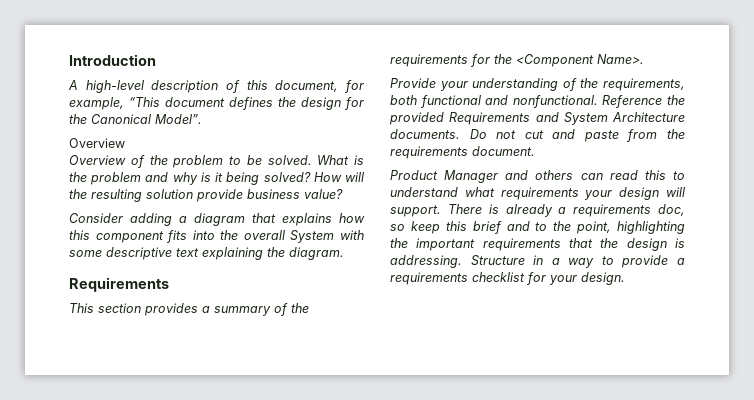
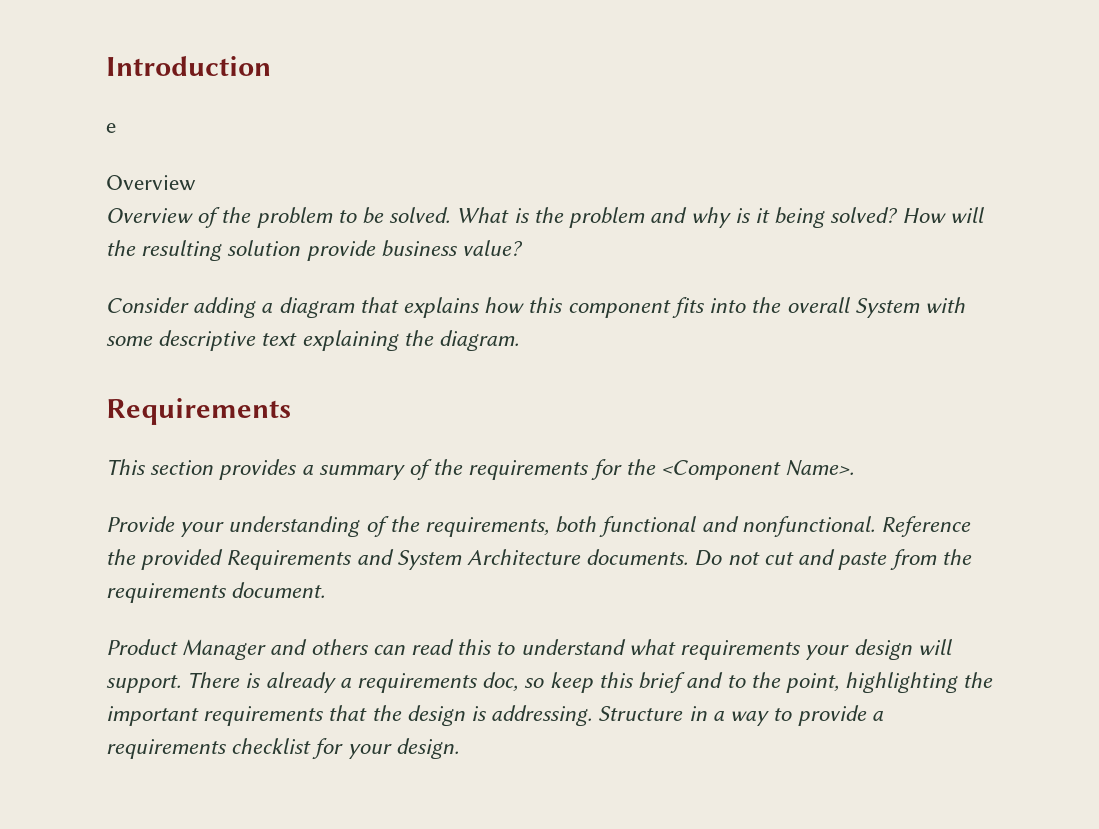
- A high-level description of this document, for example, “This document defines the design for the Canonical Model”.
+ e

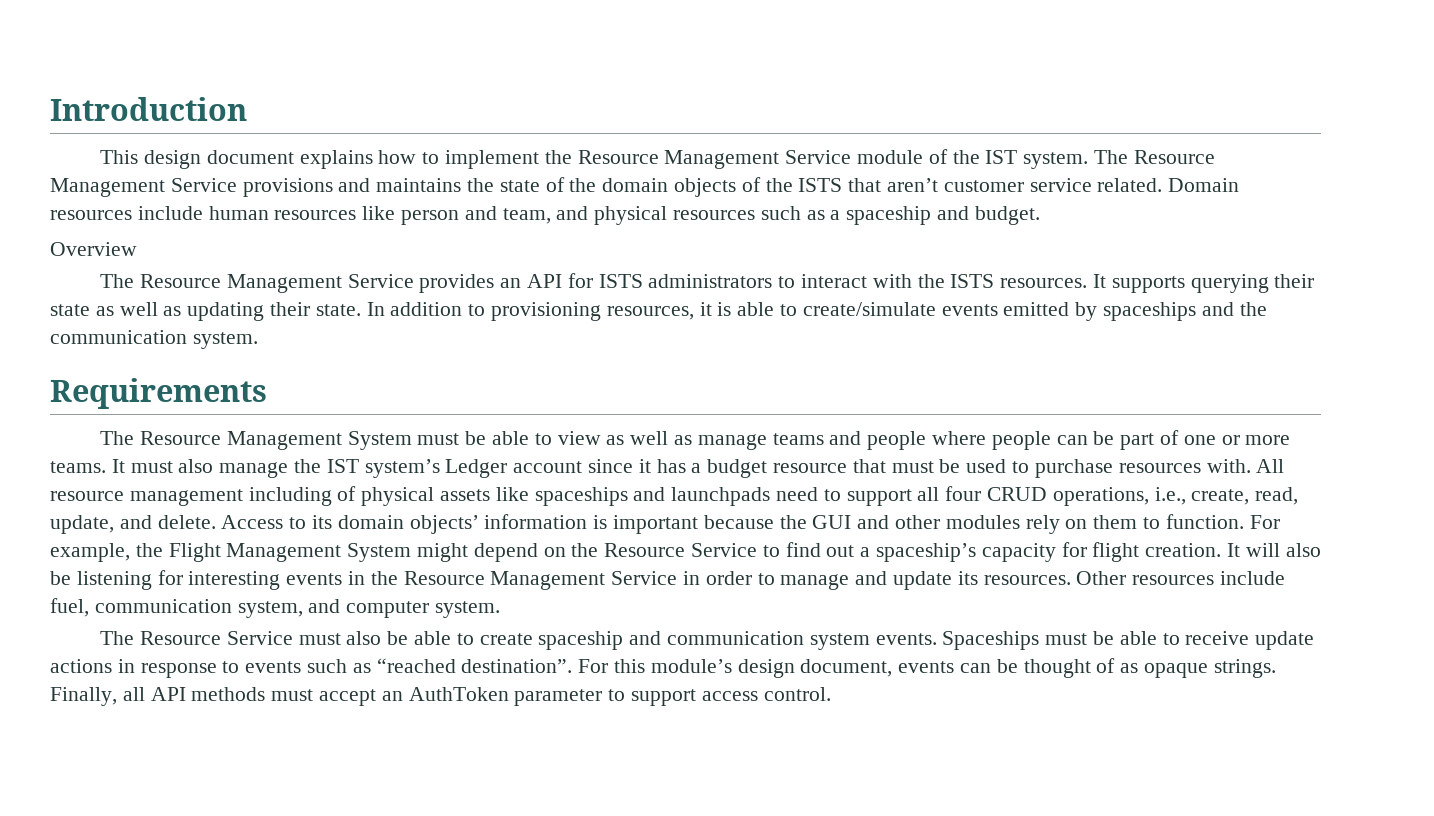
- e
+ This design document explains how to implement the Resource Management Service module of the IST system. The Resource Management Service provisions and maintains the state of the domain objects of the ISTS that aren’t customer service related. Domain resources include human resources like person and team, and physical resources such as a spaceship and budget.
  Overview
- Overview of the problem to be solved. What is the problem and why is it being solved? How will the resulting solution provide business value?
- Consider adding a diagram that explains how this component fits into the overall System with some descriptive text explaining the diagram.
+ The Resource Management Service provides an API for ISTS administrators to interact with the ISTS resources. It supports querying their state as well as updating their state. In addition to provisioning resources, it is able to create/simulate events emitted by spaceships and the communication system.
  Requirements
- This section provides a summary of the requirements for the <Component Name>.
- Provide your understanding of the requirements, both functional and nonfunctional. Reference the provided Requirements and System Architecture documents. Do not cut and paste from the requirements document.
- Product Manager and others can read this to understand what requirements your design will support. There is already a requirements doc, so keep this brief and to the point, highlighting the important requirements that the design is addressing. Structure in a way to provide a requirements checklist for your design.
+ The Resource Management System must be able to view as well as manage teams and people where people can be part of one or more teams. It must also manage the IST system’s Ledger account since it has a budget resource that must be used to purchase resources with. All resource management including of physical assets like spaceships and launchpads need to support all four CRUD operations, i.e., create, read, update, and delete. Access to its domain objects’ information is important because the GUI and other modules rely on them to function. For example, the Flight Management System might depend on the Resource Service to find out a spaceship’s capacity for flight creation. It will also be listening for interesting events in the Resource Management Service in order to manage and update its resources. Other resources include fuel, communication system, and computer system.
+ The Resource Service must also be able to create spaceship and communication system events. Spaceships must be able to receive update actions in response to events such as “reached destination”. For this module’s design document, events can be thought of as opaque strings. Finally, all API methods must accept an AuthToken parameter to support access control.

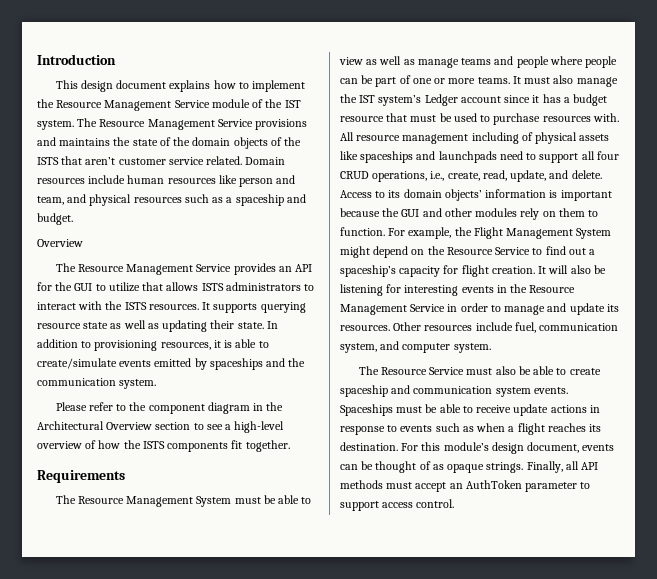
- The Resource Management Service provides an API for ISTS administrators to interact with the ISTS resources.
+ The Resource Management Service provides an API for the GUI to utilize that allows ISTS administrators to interact with the ISTS resources.
- It supports querying their state as well as updating their state.
+ It supports querying resource state as well as updating their state.
+ Please refer to the component diagram in the Architectural Overview section to see a high-level overview of how the ISTS components fit together.
- Spaceships must be able to receive update actions in response to events such as “reached destination”.
+ Spaceships must be able to receive update actions in response to events such as when a flight reaches its destination.

